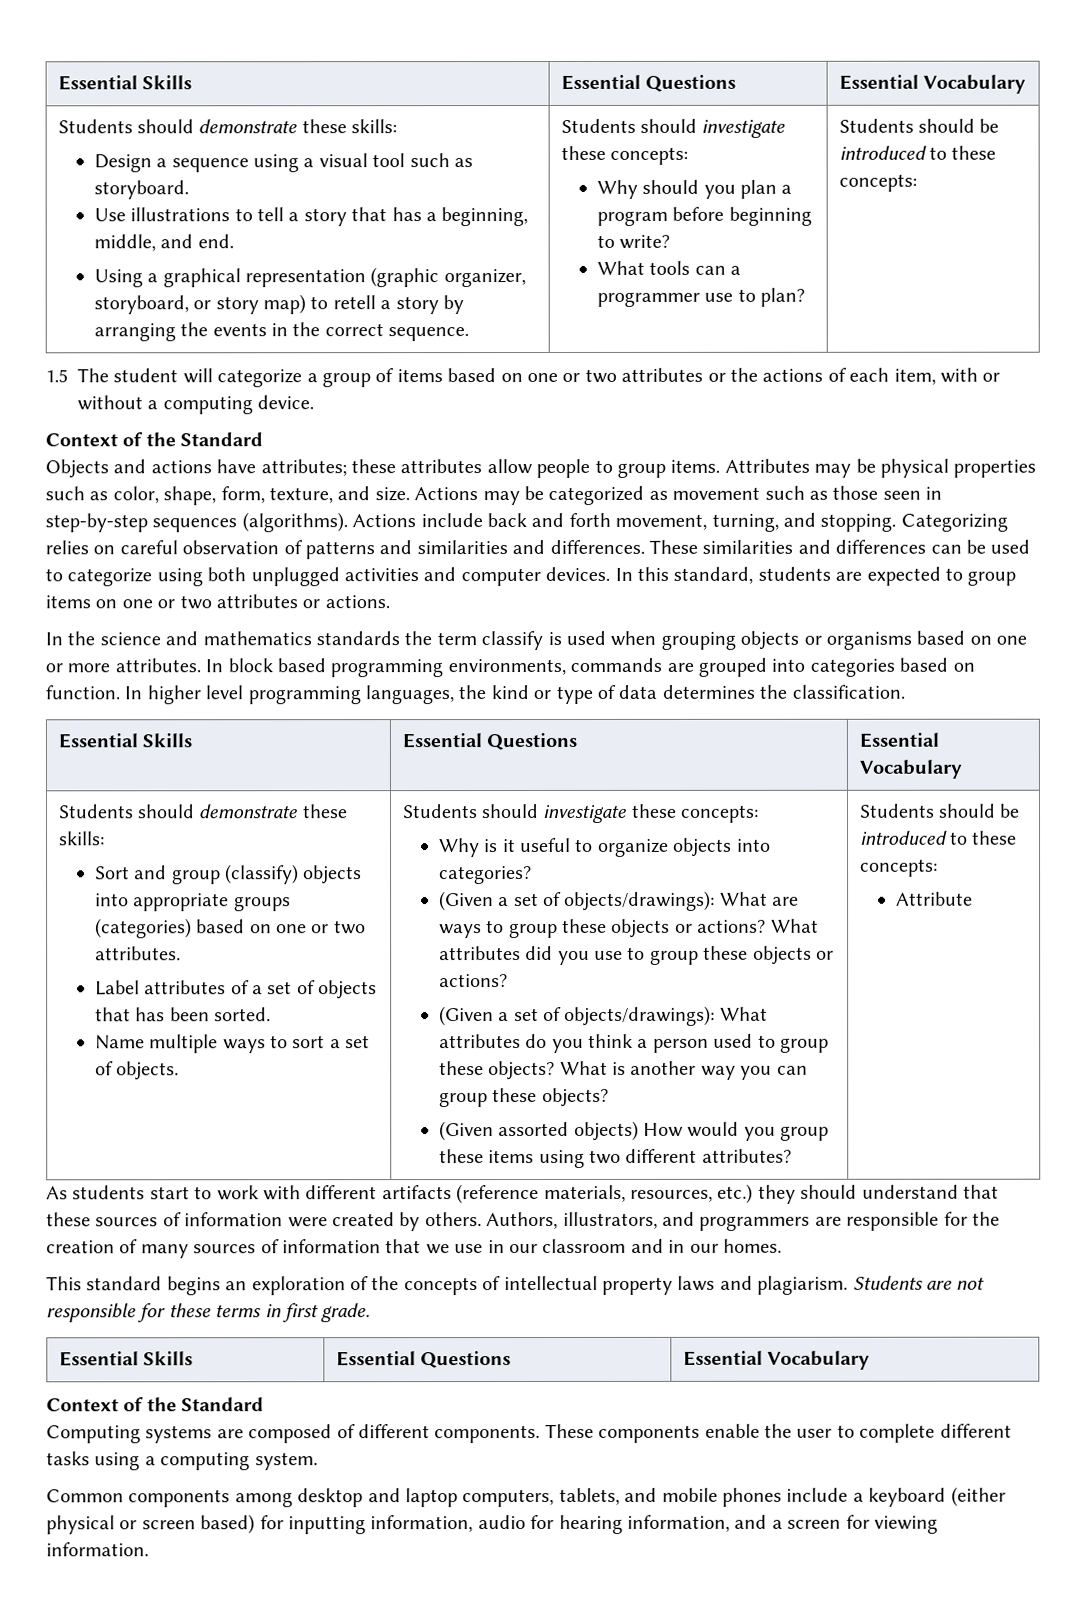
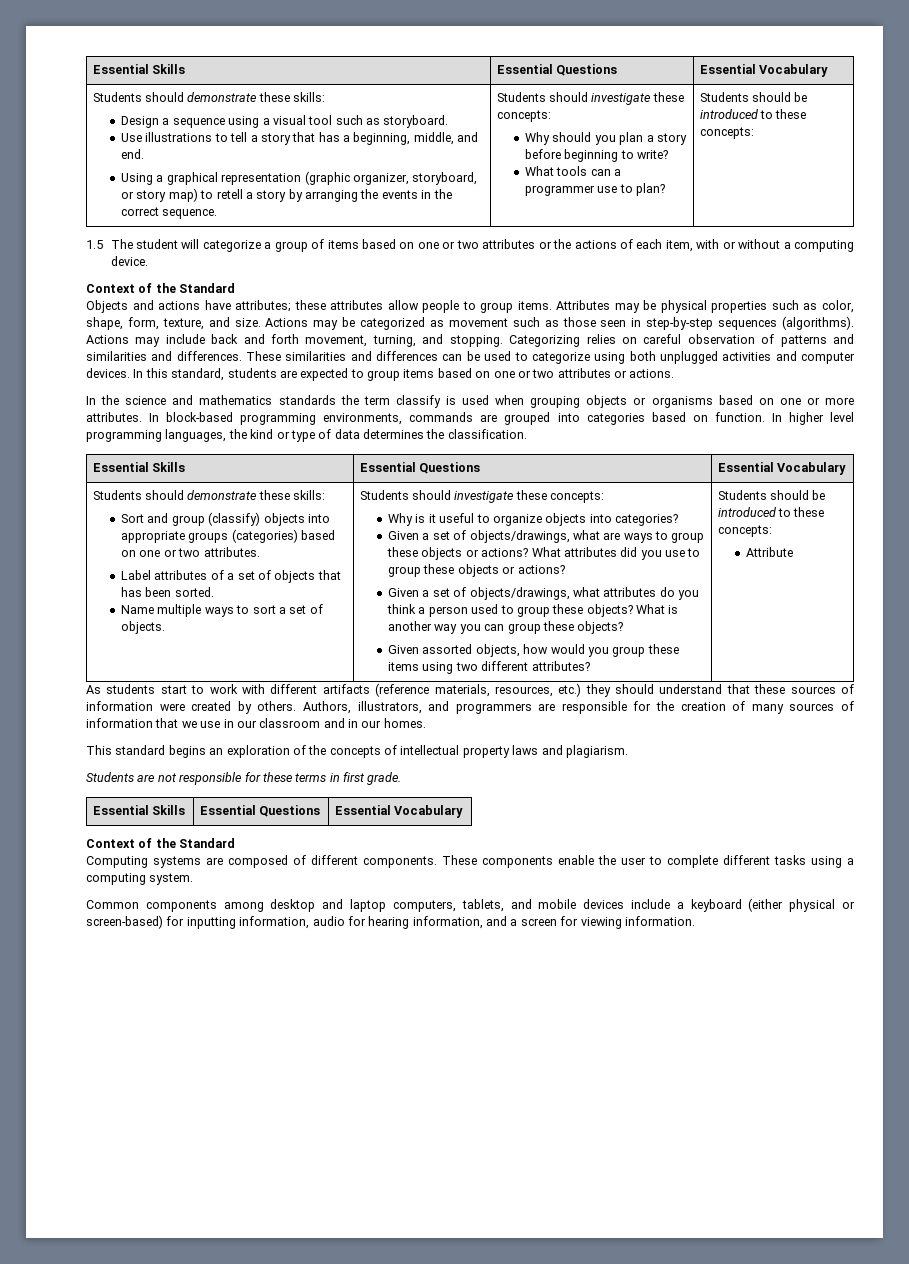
- Why should you plan a program before beginning to write?
+ Why should you plan a story before beginning to write?
- Actions include back and forth movement, turning, and stopping.
+ Actions may include back and forth movement, turning, and stopping.
- In this standard, students are expected to group items on one or two attributes or actions.
+ In this standard, students are expected to group items based on one or two attributes or actions.
- In block based programming environments, commands are grouped into categories based on function.
+ In block-based programming environments, commands are grouped into categories based on function.
- (Given a set of objects/drawings): What are ways to group these objects or actions?
+ Given a set of objects/drawings, what are ways to group these objects or actions?
- (Given a set of objects/drawings): What attributes do you think a person used to group these objects?
+ Given a set of objects/drawings, what attributes do you think a person used to group these objects?
- (Given assorted objects) How would you group these items using two different attributes?
+ Given assorted objects, how would you group these items using two different attributes?
- This standard begins an exploration of the concepts of intellectual property laws and plagiarism. Students are not responsible for these terms in first grade.
+ This standard begins an exploration of the concepts of intellectual property laws and plagiarism.
+ Students are not responsible for these terms in first grade.
- Common components among desktop and laptop computers, tablets, and mobile phones include a keyboard (either physical or screen based) for inputting information, audio for hearing information, and a screen for viewing information.
+ Common components among desktop and laptop computers, tablets, and mobile devices include a keyboard (either physical or screen-based) for inputting information, audio for hearing information, and a screen for viewing information.

